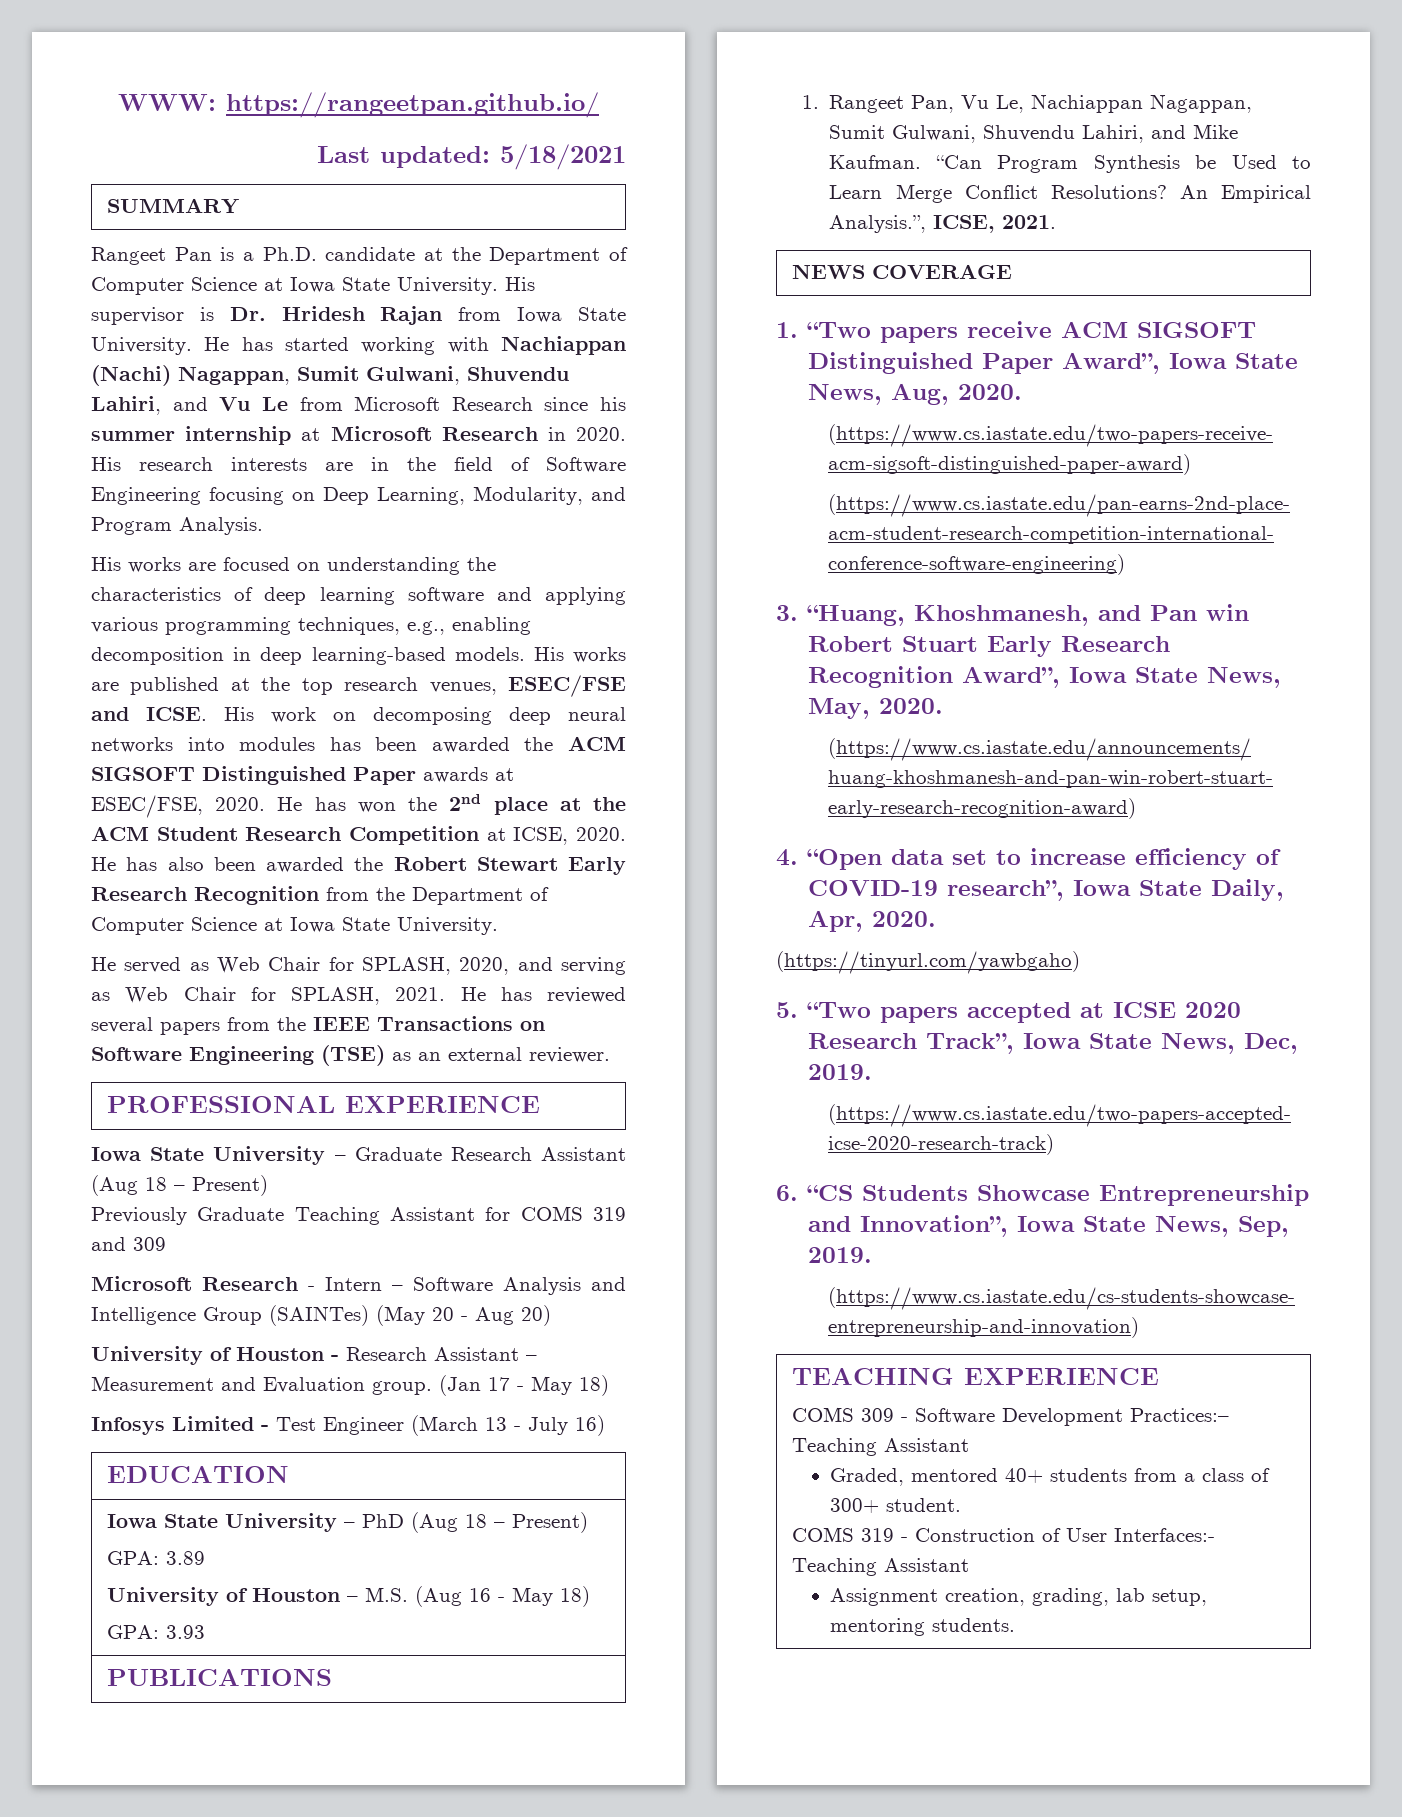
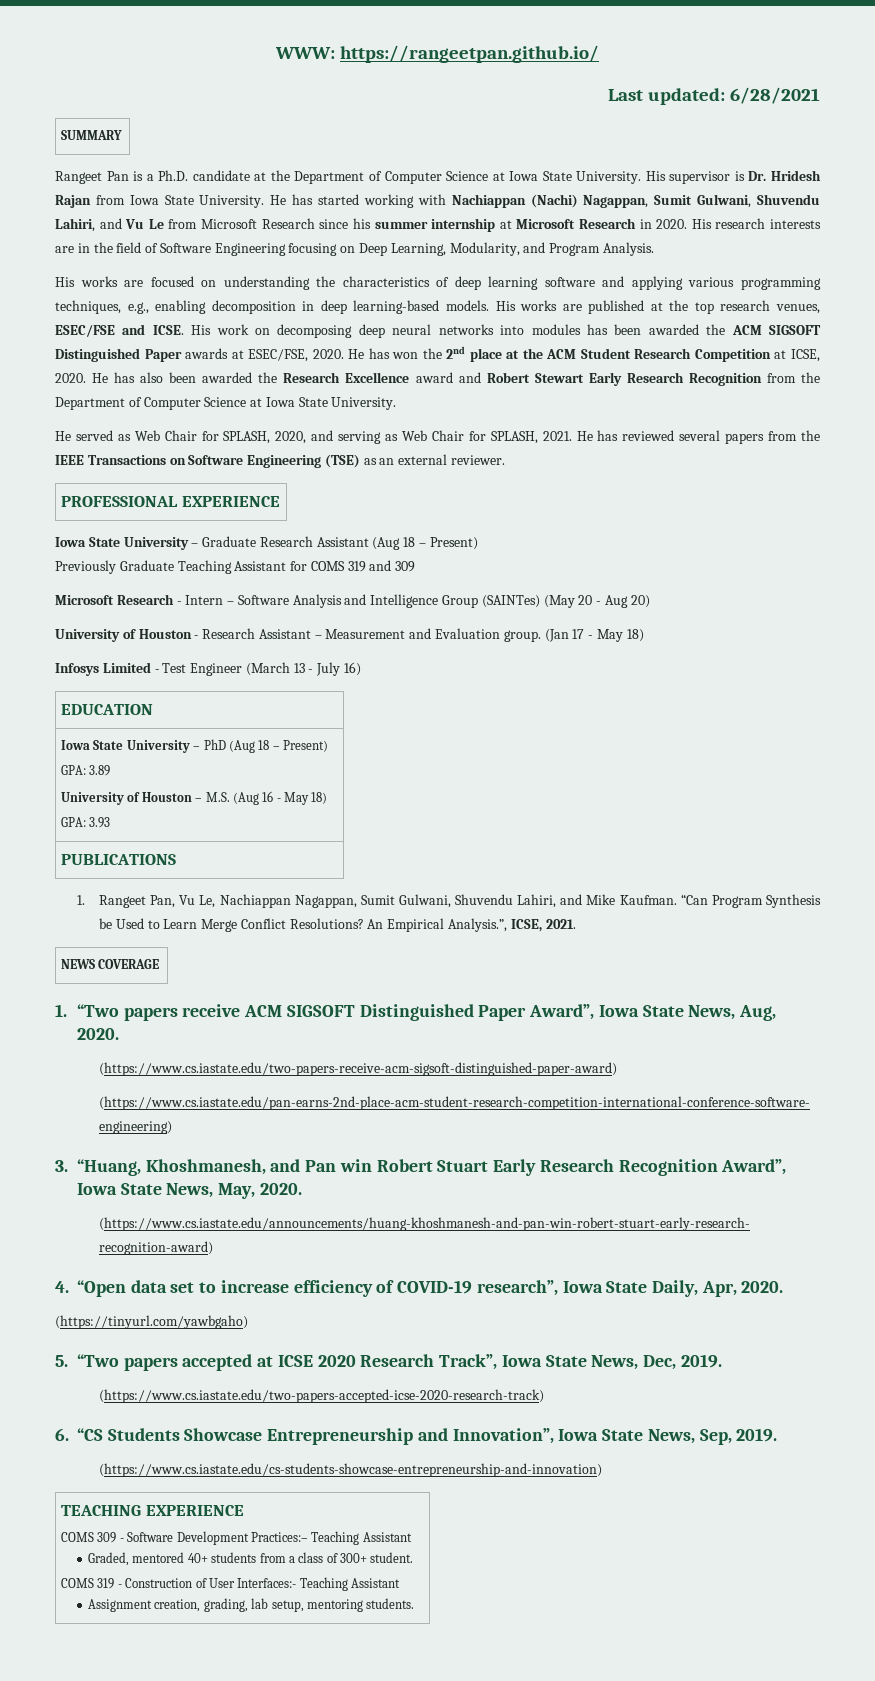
- Last updated: 5/18/2021
+ Last updated: 6/28/2021
- He has also been awarded the Robert Stewart Early Research Recognition from the Department of Computer Science at Iowa State University.
+ He has also been awarded the Research Excellence award and Robert Stewart Early Research Recognition from the Department of Computer Science at Iowa State University.

